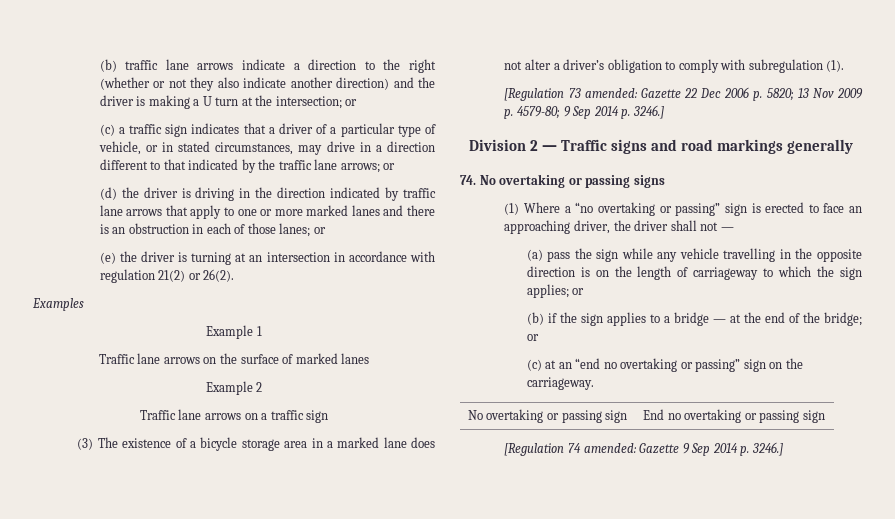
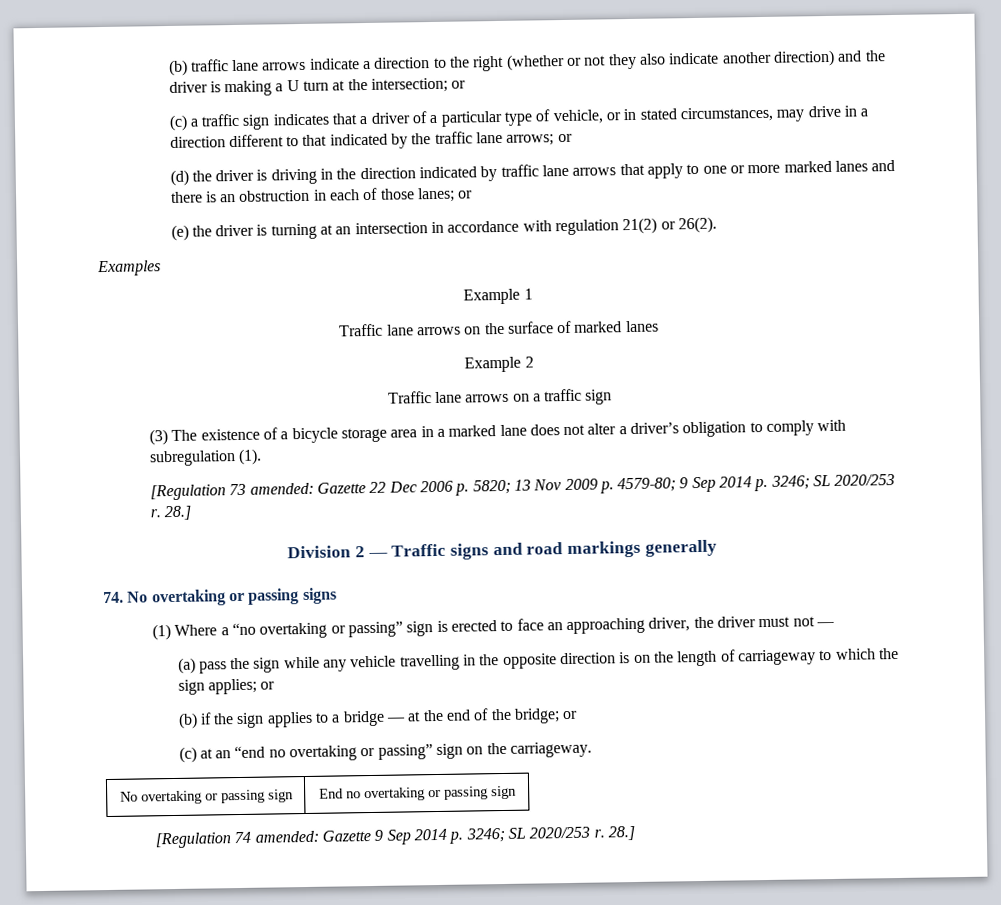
- [Regulation 73 amended: Gazette 22 Dec 2006 p. 5820; 13 Nov 2009 p. 4579-80; 9 Sep 2014 p. 3246.]
+ [Regulation 73 amended: Gazette 22 Dec 2006 p. 5820; 13 Nov 2009 p. 4579-80; 9 Sep 2014 p. 3246; SL 2020/253 r. 28.]
- (1) Where a “no overtaking or passing” sign is erected to face an approaching driver, the driver shall not —
+ (1) Where a “no overtaking or passing” sign is erected to face an approaching driver, the driver must not —
- [Regulation 74 amended: Gazette 9 Sep 2014 p. 3246.]
+ [Regulation 74 amended: Gazette 9 Sep 2014 p. 3246; SL 2020/253 r. 28.]

